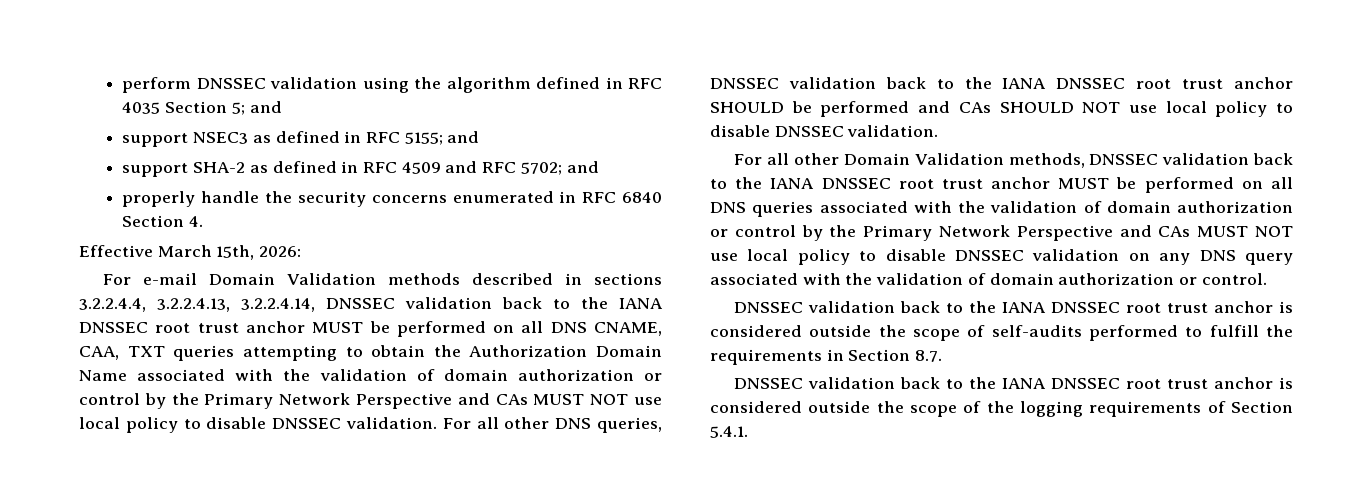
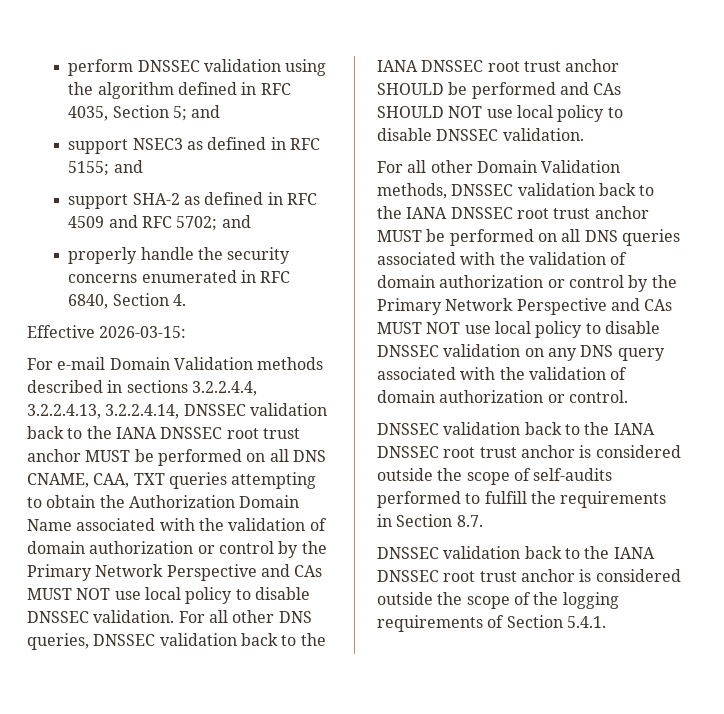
- perform DNSSEC validation using the algorithm defined in RFC 4035 Section 5; and
+ perform DNSSEC validation using the algorithm defined in RFC 4035, Section 5; and
- properly handle the security concerns enumerated in RFC 6840 Section 4.
+ properly handle the security concerns enumerated in RFC 6840, Section 4.
- Effective March 15th, 2026:
+ Effective 2026-03-15:

